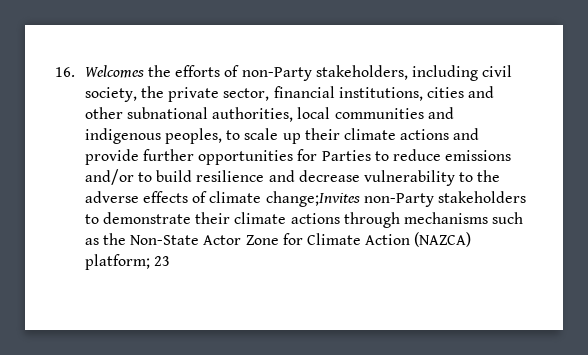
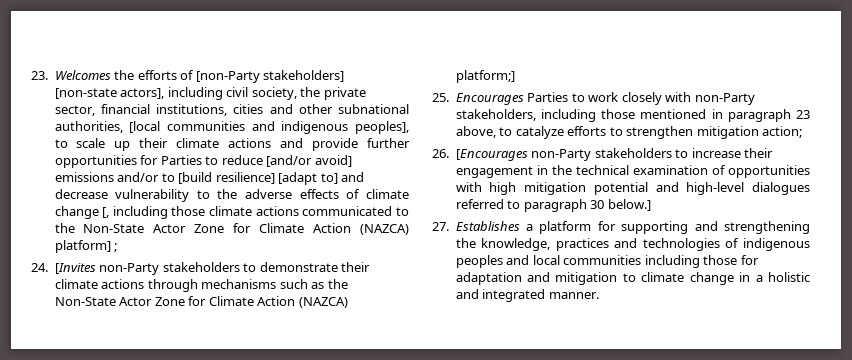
- 16. Welcomes the efforts of non-Party stakeholders, including civil society, the private sector, financial institutions, cities and other subnational authorities, local communities and indigenous peoples, to scale up their climate actions and provide further opportunities for Parties to reduce emissions and/or to build resilience and decrease vulnerability to the adverse effects of climate change;Invites non-Party stakeholders to demonstrate their climate actions through mechanisms such as the Non-State Actor Zone for Climate Action (NAZCA) platform; 23
+ 23. Welcomes the efforts of [non-Party stakeholders] [non-state actors], including civil society, the private sector, financial institutions, cities and other subnational authorities, [local communities and indigenous peoples], to scale up their climate actions and provide further opportunities for Parties to reduce [and/or avoid] emissions and/or to [build resilience] [adapt to] and decrease vulnerability to the adverse effects of climate change [, including those climate actions communicated to the Non-State Actor Zone for Climate Action (NAZCA) platform] ;
+ 24. [Invites non-Party stakeholders to demonstrate their climate actions through mechanisms such as the Non-State Actor Zone for Climate Action (NAZCA) platform;]
+ 25. Encourages Parties to work closely with non-Party stakeholders, including those mentioned in paragraph 23 above, to catalyze efforts to strengthen mitigation action;
+ 26. [Encourages non-Party stakeholders to increase their engagement in the technical examination of opportunities with high mitigation potential and high-level dialogues referred to paragraph 30 below.]
+ 27. Establishes a platform for supporting and strengthening the knowledge, practices and technologies of indigenous peoples and local communities including those for adaptation and mitigation to climate change in a holistic and integrated manner.

